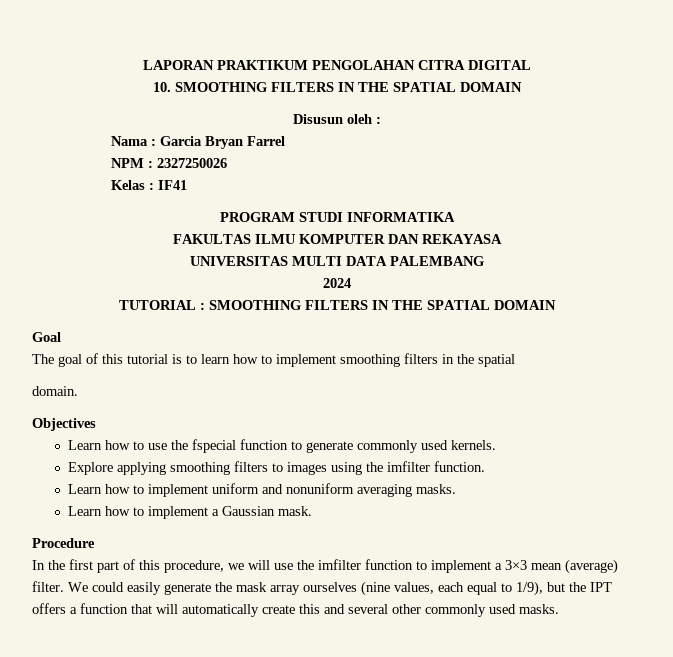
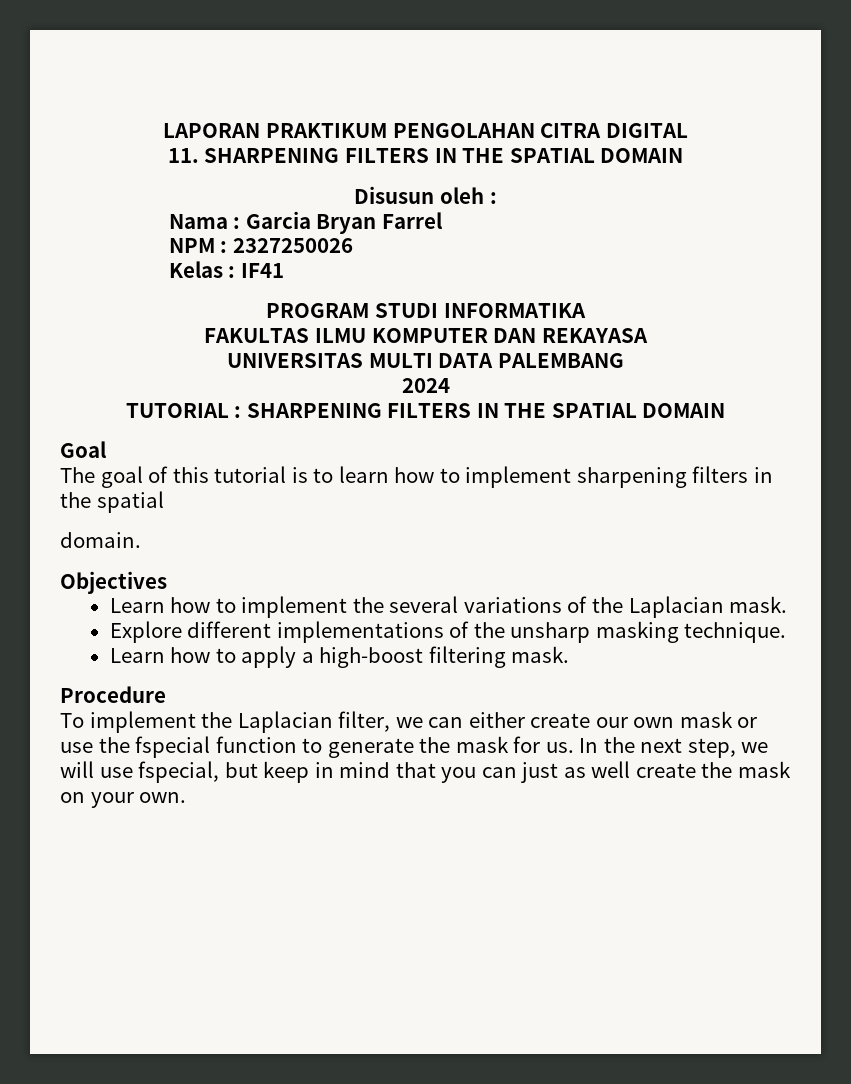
- 10. SMOOTHING FILTERS IN THE SPATIAL DOMAIN
+ 11. SHARPENING FILTERS IN THE SPATIAL DOMAIN
- TUTORIAL : SMOOTHING FILTERS IN THE SPATIAL DOMAIN
+ TUTORIAL : SHARPENING FILTERS IN THE SPATIAL DOMAIN
- The goal of this tutorial is to learn how to implement smoothing filters in the spatial
+ The goal of this tutorial is to learn how to implement sharpening filters in the spatial
- Learn how to use the fspecial function to generate commonly used kernels.
- Explore applying smoothing filters to images using the imfilter function.
- Learn how to implement uniform and nonuniform averaging masks.
- Learn how to implement a Gaussian mask.
+ Learn how to implement the several variations of the Laplacian mask.
+ Explore different implementations of the unsharp masking technique.
+ Learn how to apply a high-boost filtering mask.
  Procedure
- In the first part of this procedure, we will use the imfilter function to implement a 3×3 mean (average) filter. We could easily generate the mask array ourselves (nine values, each equal to 1/9), but the IPT offers a function that will automatically create this and several other commonly used masks.
+ To implement the Laplacian filter, we can either create our own mask or use the fspecial function to generate the mask for us. In the next step, we will use fspecial, but keep in mind that you can just as well create the mask on your own.

